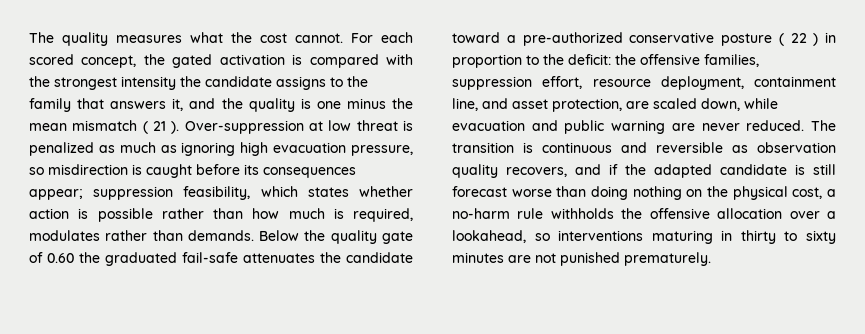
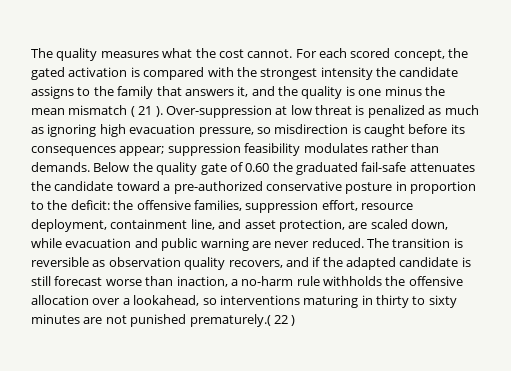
- Over-suppression at low threat is penalized as much as ignoring high evacuation pressure, so misdirection is caught before its consequences appear; suppression feasibility, which states whether action is possible rather than how much is required, modulates rather than demands.
+ Over-suppression at low threat is penalized as much as ignoring high evacuation pressure, so misdirection is caught before its consequences appear; suppression feasibility modulates rather than demands.
- Below the quality gate of 0.60 the graduated fail-safe attenuates the candidate toward a pre-authorized conservative posture ( 22 ) in proportion to the deficit: the offensive families, suppression effort, resource deployment, containment line, and asset protection, are scaled down, while evacuation and public warning are never reduced.
+ Below the quality gate of 0.60 the graduated fail-safe attenuates the candidate toward a pre-authorized conservative posture in proportion to the deficit: the offensive families, suppression effort, resource deployment, containment line, and asset protection, are scaled down, while evacuation and public warning are never reduced.
- The transition is continuous and reversible as observation quality recovers, and if the adapted candidate is still forecast worse than doing nothing on the physical cost, a no-harm rule withholds the offensive allocation over a lookahead, so interventions maturing in thirty to sixty minutes are not punished prematurely.
+ The transition is reversible as observation quality recovers, and if the adapted candidate is still forecast worse than inaction, a no-harm rule withholds the offensive allocation over a lookahead, so interventions maturing in thirty to sixty minutes are not punished prematurely.( 22 )

